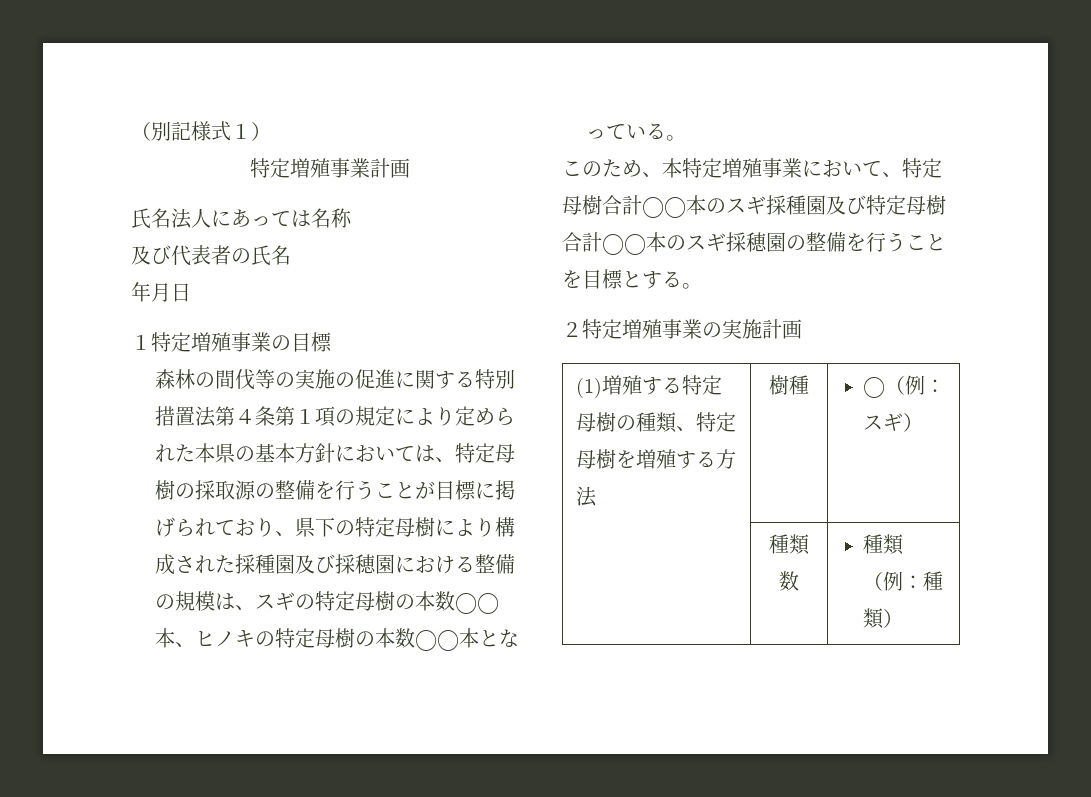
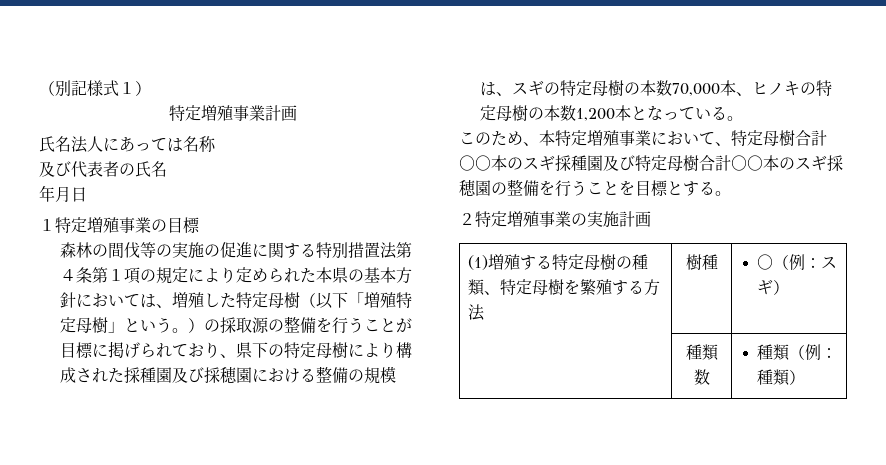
- 森林の間伐等の実施の促進に関する特別措置法第４条第１項の規定により定められた本県の基本方針においては、特定母樹の採取源の整備を行うことが目標に掲げられており、県下の特定母樹により構成された採種園及び採穂園における整備の規模は、スギの特定母樹の本数○○本、ヒノキの特定母樹の本数○○本となっている。
+ 森林の間伐等の実施の促進に関する特別措置法第４条第１項の規定により定められた本県の基本方針においては、増殖した特定母樹（以下「増殖特定母樹」という。）の採取源の整備を行うことが目標に掲げられており、県下の特定母樹により構成された採種園及び採穂園における整備の規模は、スギの特定母樹の本数70,000本、ヒノキの特定母樹の本数1,200本となっている。
- (1)増殖する特定母樹の種類、特定母樹を増殖する方法 | 樹種 | ○（例：スギ）
+ (1)増殖する特定母樹の種類、特定母樹を繁殖する方法 | 樹種 | ○（例：スギ）

